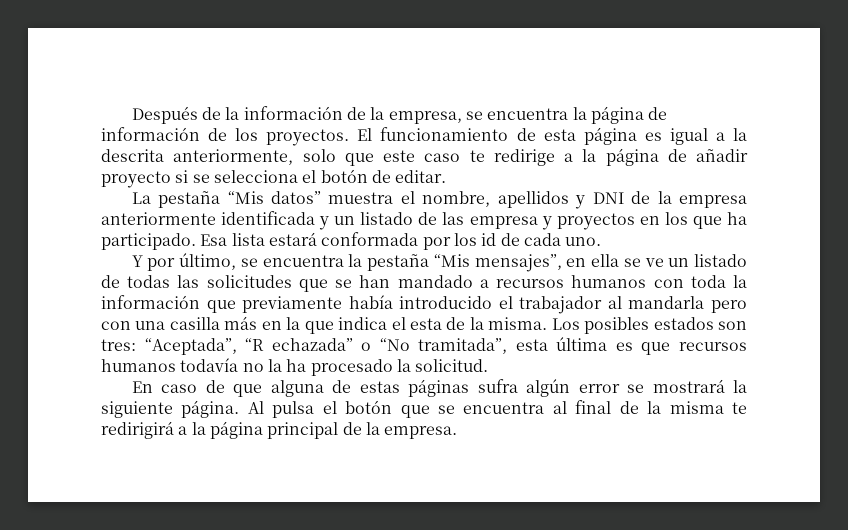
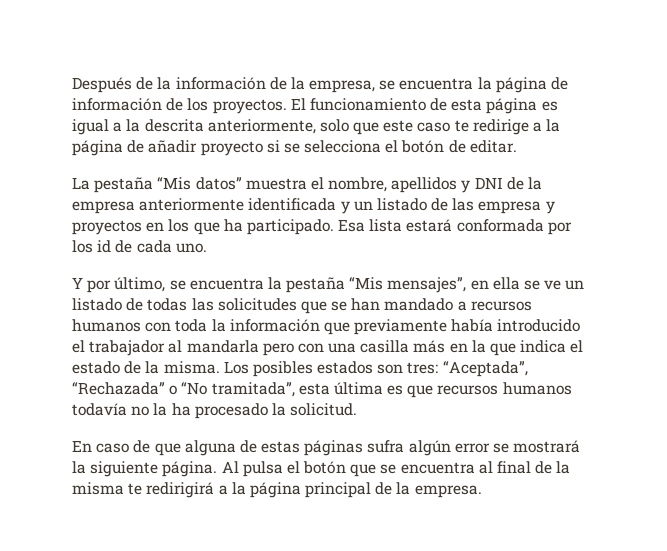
- Y por último, se encuentra la pestaña “Mis mensajes”, en ella se ve un listado de todas las solicitudes que se han mandado a recursos humanos con toda la información que previamente había introducido el trabajador al mandarla pero con una casilla más en la que indica el esta de la misma.
+ Y por último, se encuentra la pestaña “Mis mensajes”, en ella se ve un listado de todas las solicitudes que se han mandado a recursos humanos con toda la información que previamente había introducido el trabajador al mandarla pero con una casilla más en la que indica el estado de la misma.
- Los posibles estados son tres: “Aceptada”, “R echazada” o “No tramitada”, esta última es que recursos humanos todavía no la ha procesado la solicitud.
+ Los posibles estados son tres: “Aceptada”, “Rechazada” o “No tramitada”, esta última es que recursos humanos todavía no la ha procesado la solicitud.

